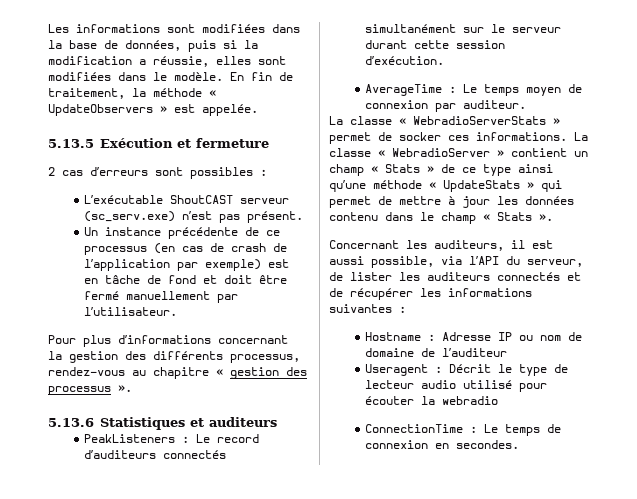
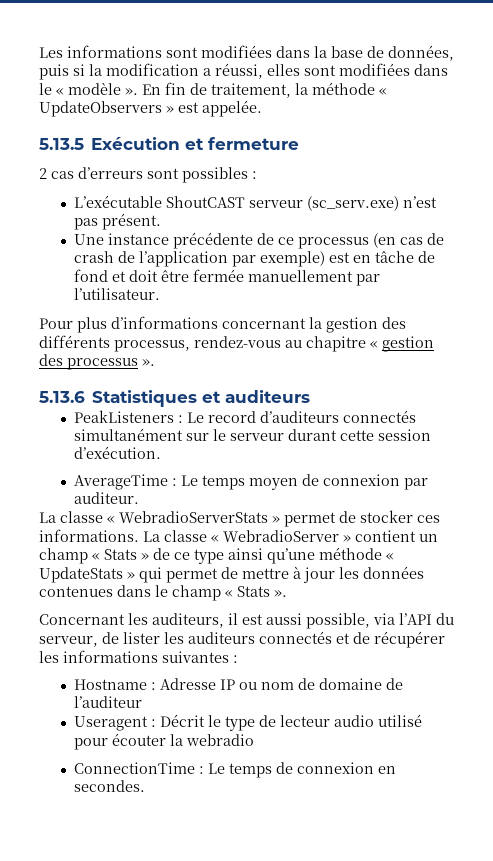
- Les informations sont modifiées dans la base de données, puis si la modification a réussie, elles sont modifiées dans le modèle.
+ Les informations sont modifiées dans la base de données, puis si la modification a réussi, elles sont modifiées dans le « modèle ».
- Un instance précédente de ce processus (en cas de crash de l’application par exemple) est en tâche de fond et doit être fermé manuellement par l’utilisateur.
+ Une instance précédente de ce processus (en cas de crash de l’application par exemple) est en tâche de fond et doit être fermée manuellement par l’utilisateur.
- La classe « WebradioServerStats » permet de socker ces informations.
+ La classe « WebradioServerStats » permet de stocker ces informations.
- La classe « WebradioServer » contient un champ « Stats » de ce type ainsi qu’une méthode « UpdateStats » qui permet de mettre à jour les données contenu dans le champ « Stats ».
+ La classe « WebradioServer » contient un champ « Stats » de ce type ainsi qu’une méthode « UpdateStats » qui permet de mettre à jour les données contenues dans le champ « Stats ».

